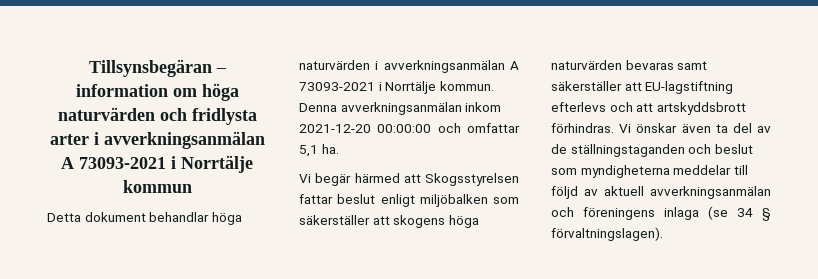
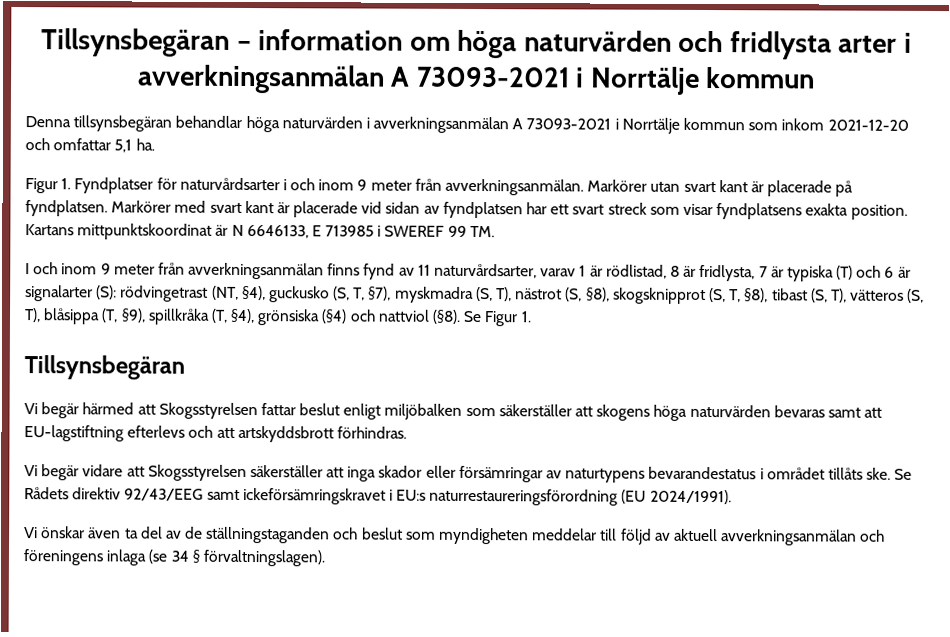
- Detta dokument behandlar höga naturvärden i avverkningsanmälan A 73093-2021 i Norrtälje kommun. Denna avverkningsanmälan inkom 2021-12-20 00:00:00 och omfattar 5,1 ha.
+ Denna tillsynsbegäran behandlar höga naturvärden i avverkningsanmälan A 73093-2021 i Norrtälje kommun som inkom 2021-12-20 och omfattar 5,1 ha.
+ Figur 1. Fyndplatser för naturvårdsarter i och inom 9 meter från avverkningsanmälan. Markörer utan svart kant är placerade på fyndplatsen. Markörer med svart kant är placerade vid sidan av fyndplatsen har ett svart streck som visar fyndplatsens exakta position. Kartans mittpunktskoordinat är N 6646133, E 713985 i SWEREF 99 TM.
+ I och inom 9 meter från avverkningsanmälan finns fynd av 11 naturvårdsarter, varav 1 är rödlistad, 8 är fridlysta, 7 är typiska (T) och 6 är signalarter (S): rödvingetrast (NT, §4), guckusko (S, T, §7), myskmadra (S, T), nästrot (S, §8), skogsknipprot (S, T, §8), tibast (S, T), vätteros (S, T), blåsippa (T, §9), spillkråka (T, §4), grönsiska (§4) och nattviol (§8). Se Figur 1.
+ Tillsynsbegäran
- Vi begär härmed att Skogsstyrelsen fattar beslut enligt miljöbalken som säkerställer att skogens höga naturvärden bevaras samt säkerställer att EU-lagstiftning efterlevs och att artskyddsbrott förhindras. Vi önskar även ta del av de ställningstaganden och beslut som myndigheterna meddelar till följd av aktuell avverkningsanmälan och föreningens inlaga (se 34 § förvaltningslagen).
+ Vi begär härmed att Skogsstyrelsen fattar beslut enligt miljöbalken som säkerställer att skogens höga naturvärden bevaras samt att EU-lagstiftning efterlevs och att artskyddsbrott förhindras.
+ Vi begär vidare att Skogsstyrelsen säkerställer att inga skador eller försämringar av naturtypens bevarandestatus i området tillåts ske. Se Rådets direktiv 92/43/EEG samt ickeförsämringskravet i EU:s naturrestaureringsförordning (EU 2024/1991).
+ Vi önskar även ta del av de ställningstaganden och beslut som myndigheten meddelar till följd av aktuell avverkningsanmälan och föreningens inlaga (se 34 § förvaltningslagen).

